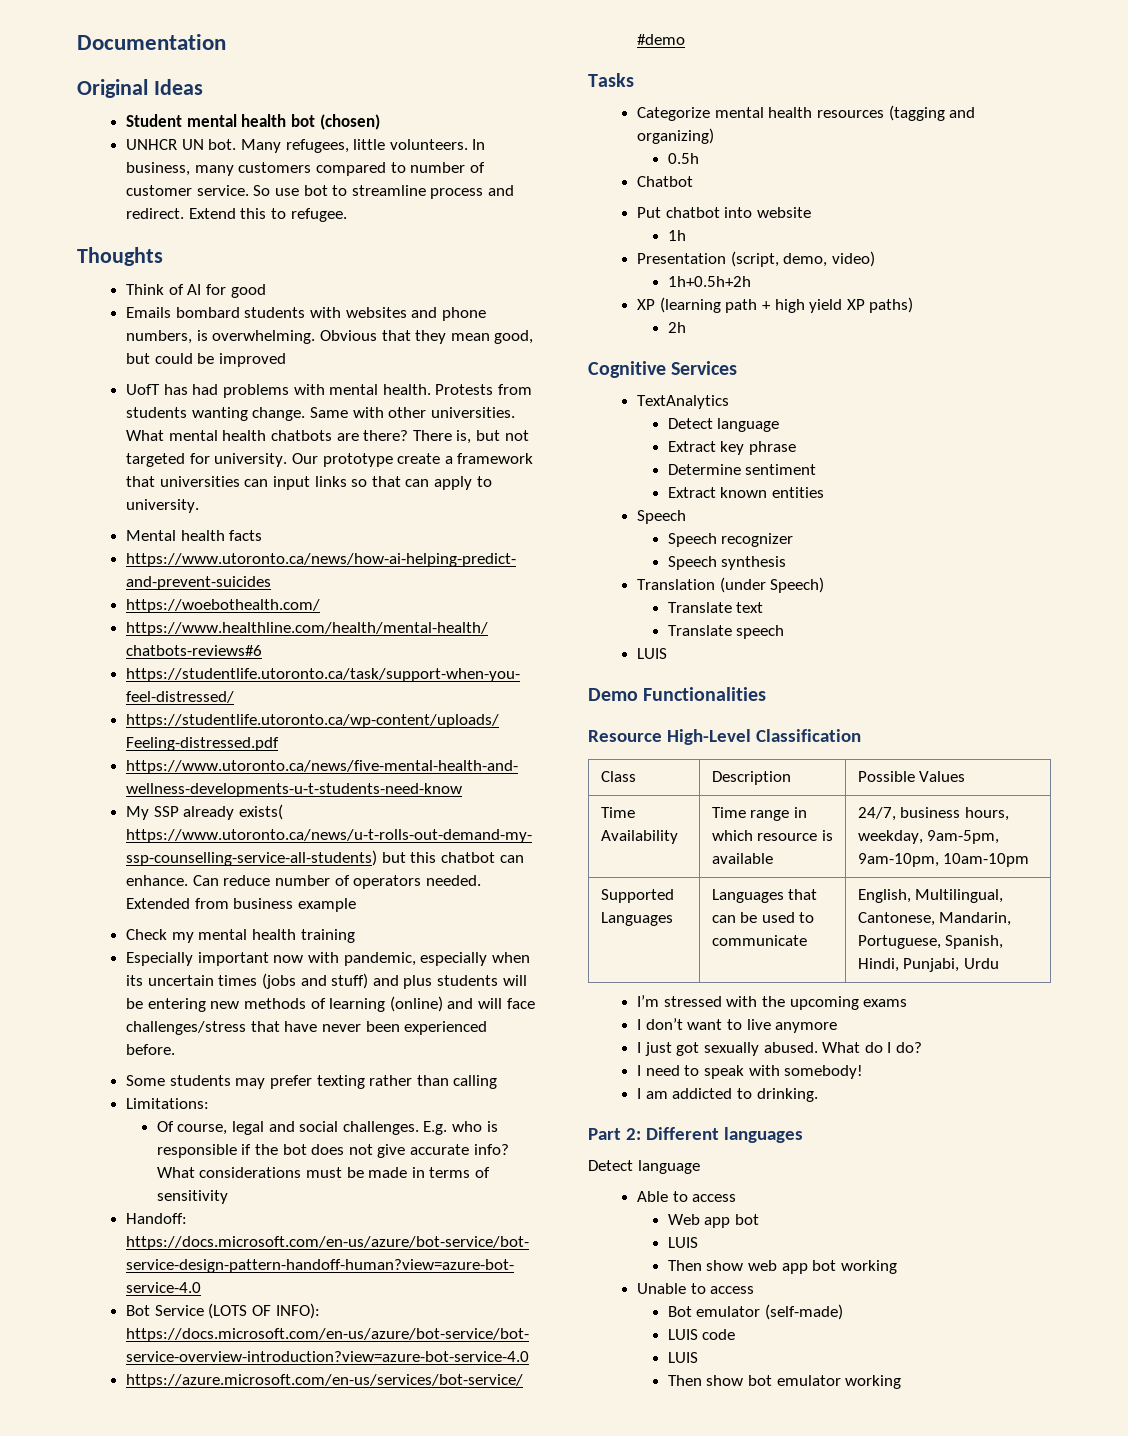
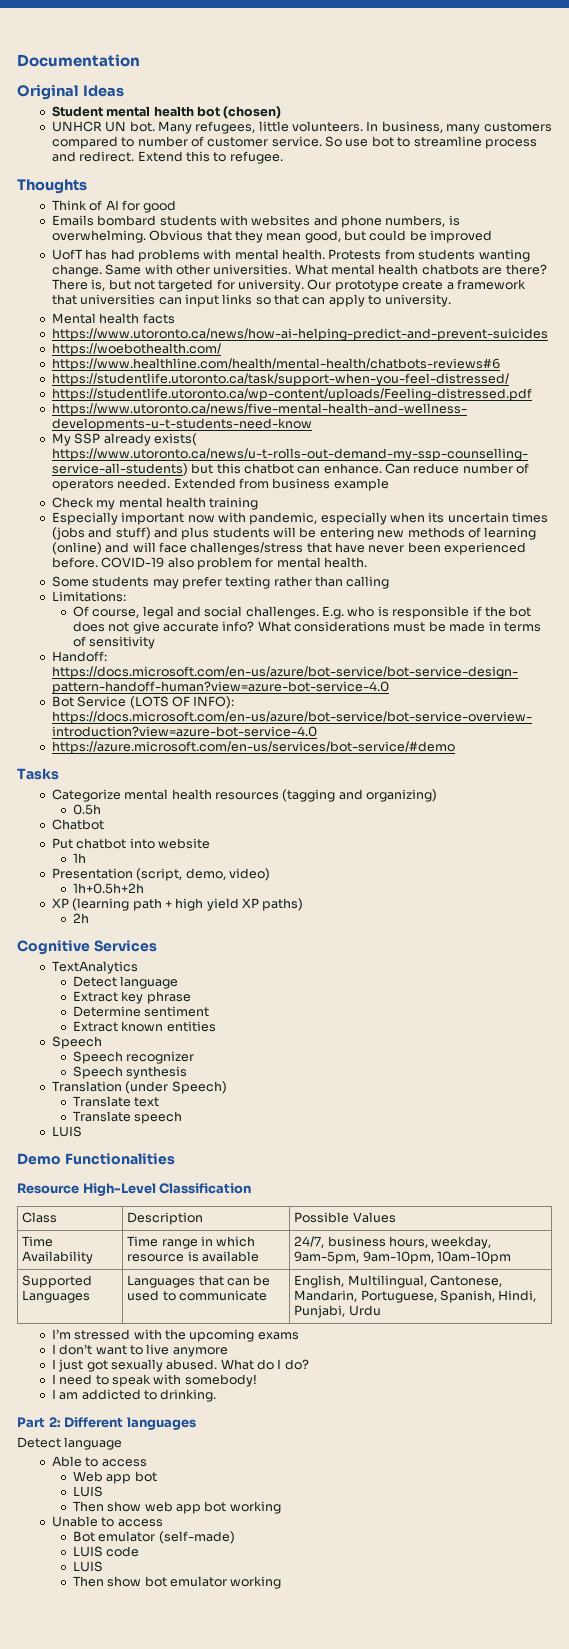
+ COVID-19 also problem for mental health.

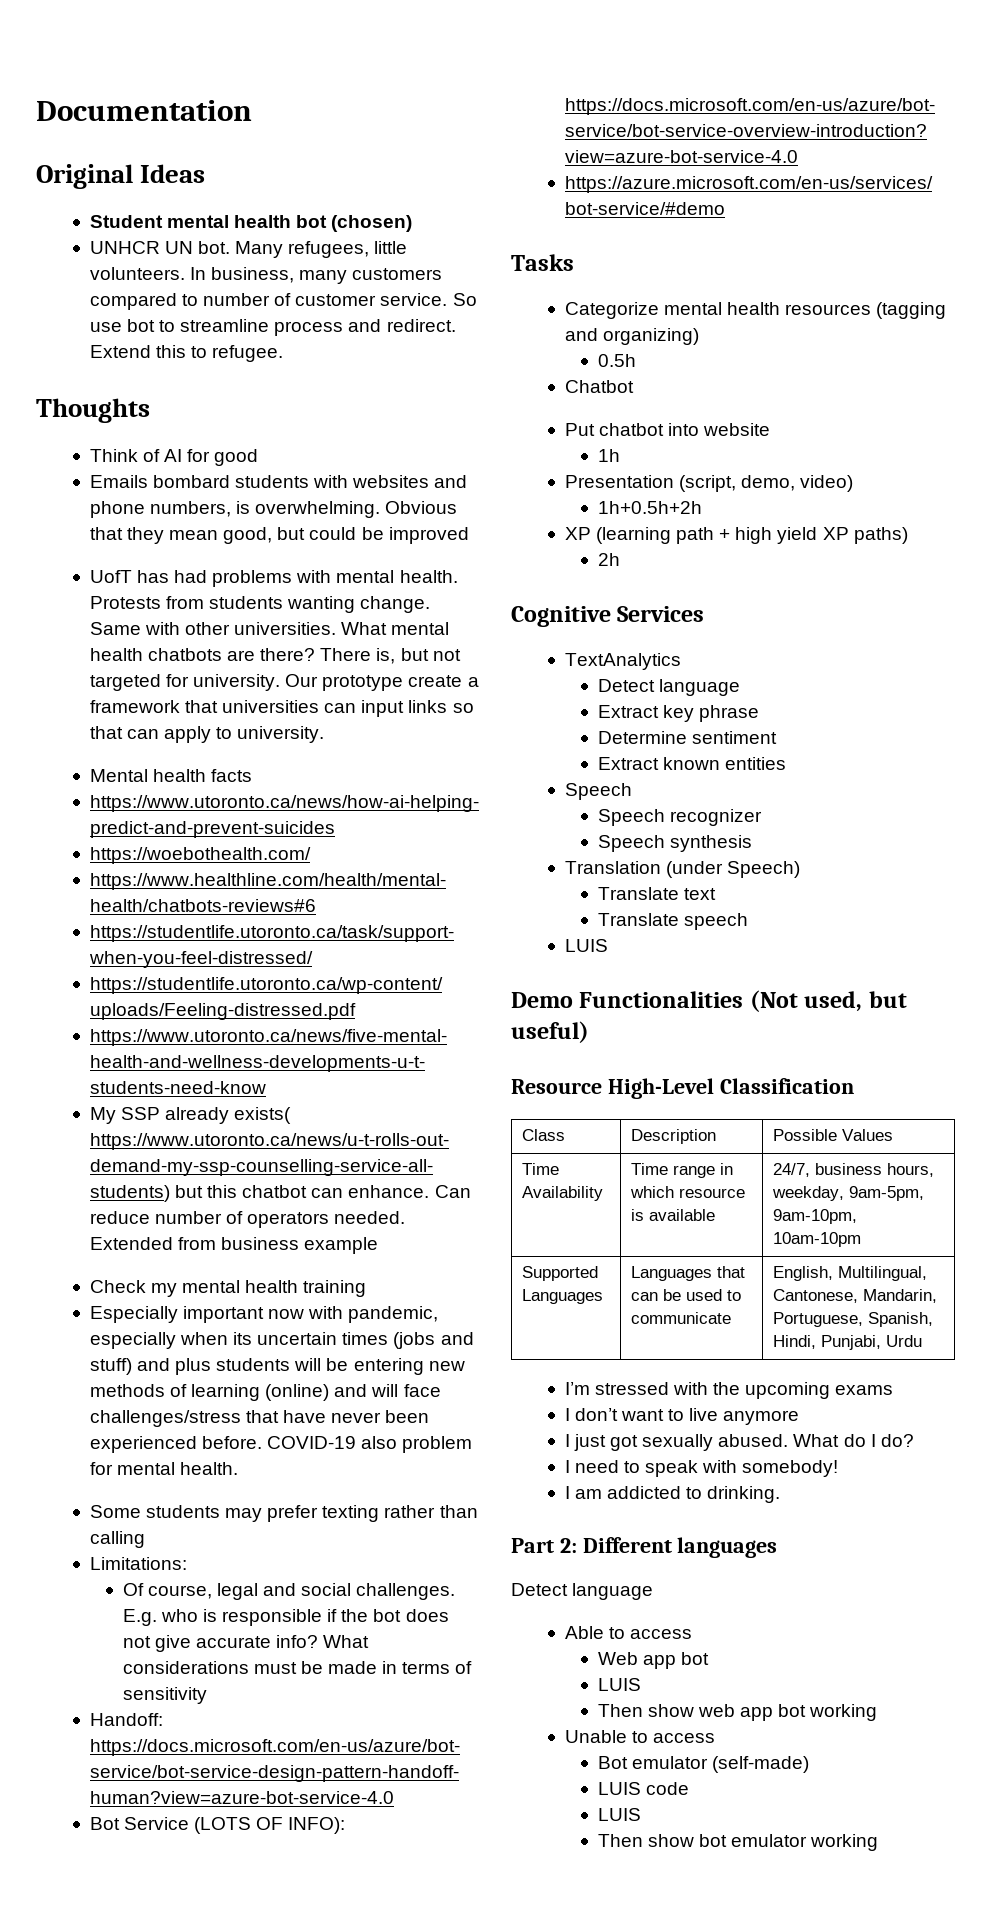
- Demo Functionalities
+ Demo Functionalities (Not used, but useful)

